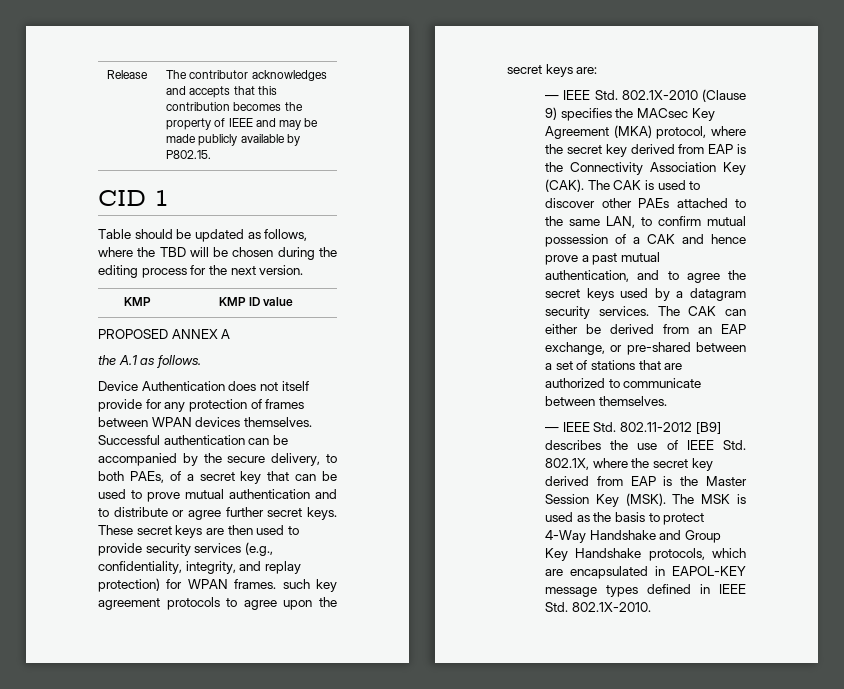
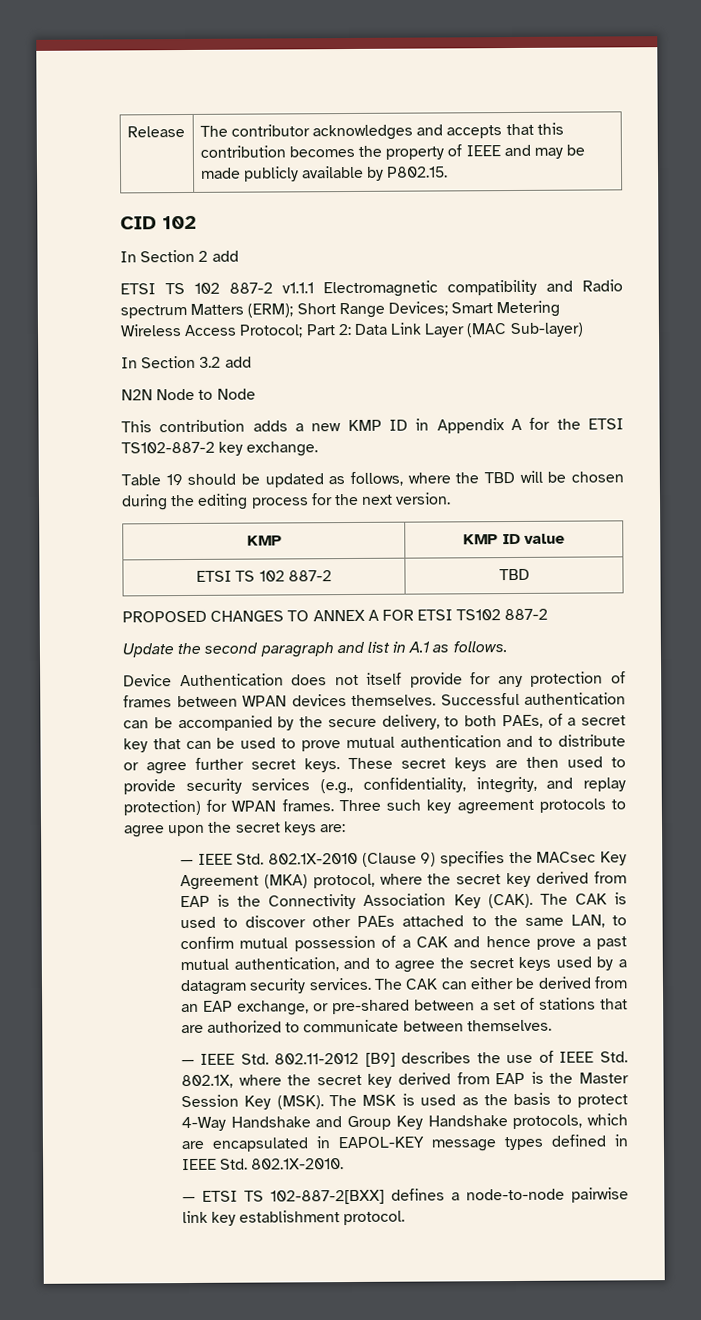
- CID 1
+ CID 102
+ In Section 2 add
+ ETSI TS 102 887-2 v1.1.1 Electromagnetic compatibility and Radio spectrum Matters (ERM); Short Range Devices; Smart Metering Wireless Access Protocol; Part 2: Data Link Layer (MAC Sub-layer)
+ In Section 3.2 add
+ N2N Node to Node
+ This contribution adds a new KMP ID in Appendix A for the ETSI TS102-887-2 key exchange.
- Table should be updated as follows, where the TBD will be chosen during the editing process for the next version.
+ Table 19 should be updated as follows, where the TBD will be chosen during the editing process for the next version.
+ ETSI TS 102 887-2 | TBD
- PROPOSED ANNEX A
- the A.1 as follows.
+ PROPOSED CHANGES TO ANNEX A FOR ETSI TS102 887-2
+ Update the second paragraph and list in A.1 as follows.
- These secret keys are then used to provide security services (e.g., confidentiality, integrity, and replay protection) for WPAN frames. such key agreement protocols to agree upon the secret keys are:
+ These secret keys are then used to provide security services (e.g., confidentiality, integrity, and replay protection) for WPAN frames. Three such key agreement protocols to agree upon the secret keys are:
+ — ETSI TS 102-887-2[BXX] defines a node-to-node pairwise link key establishment protocol.

